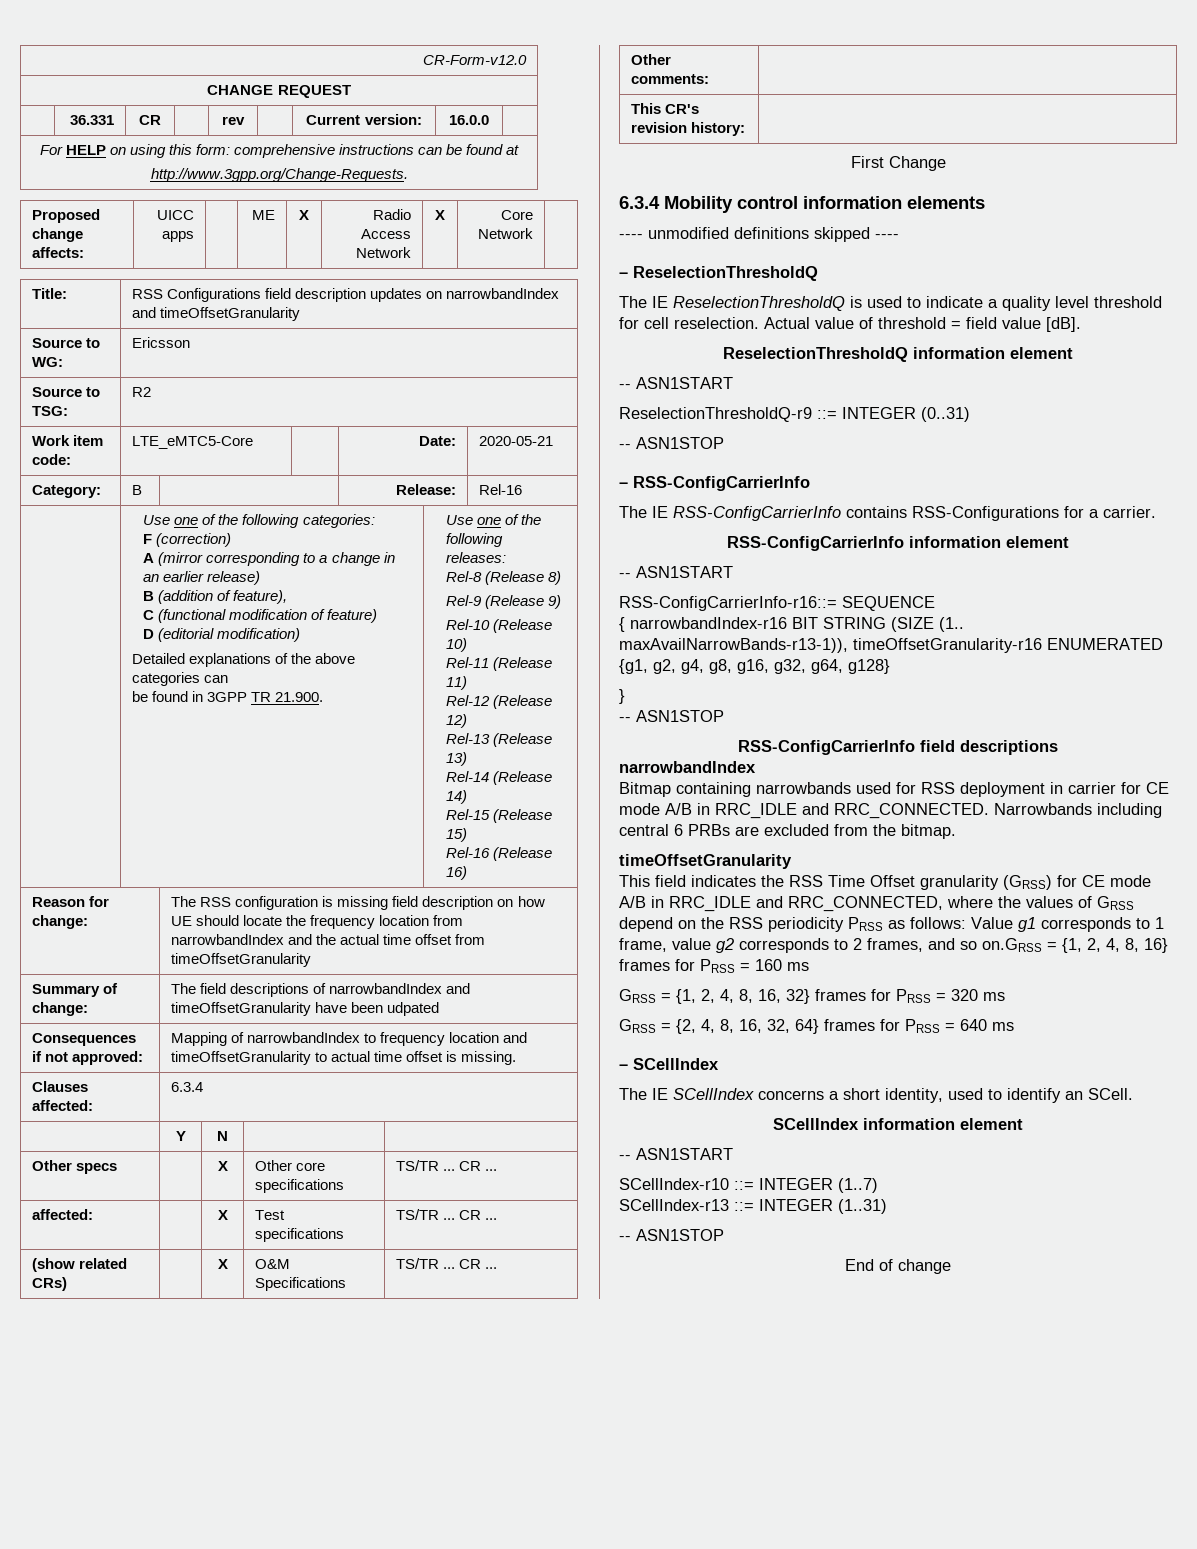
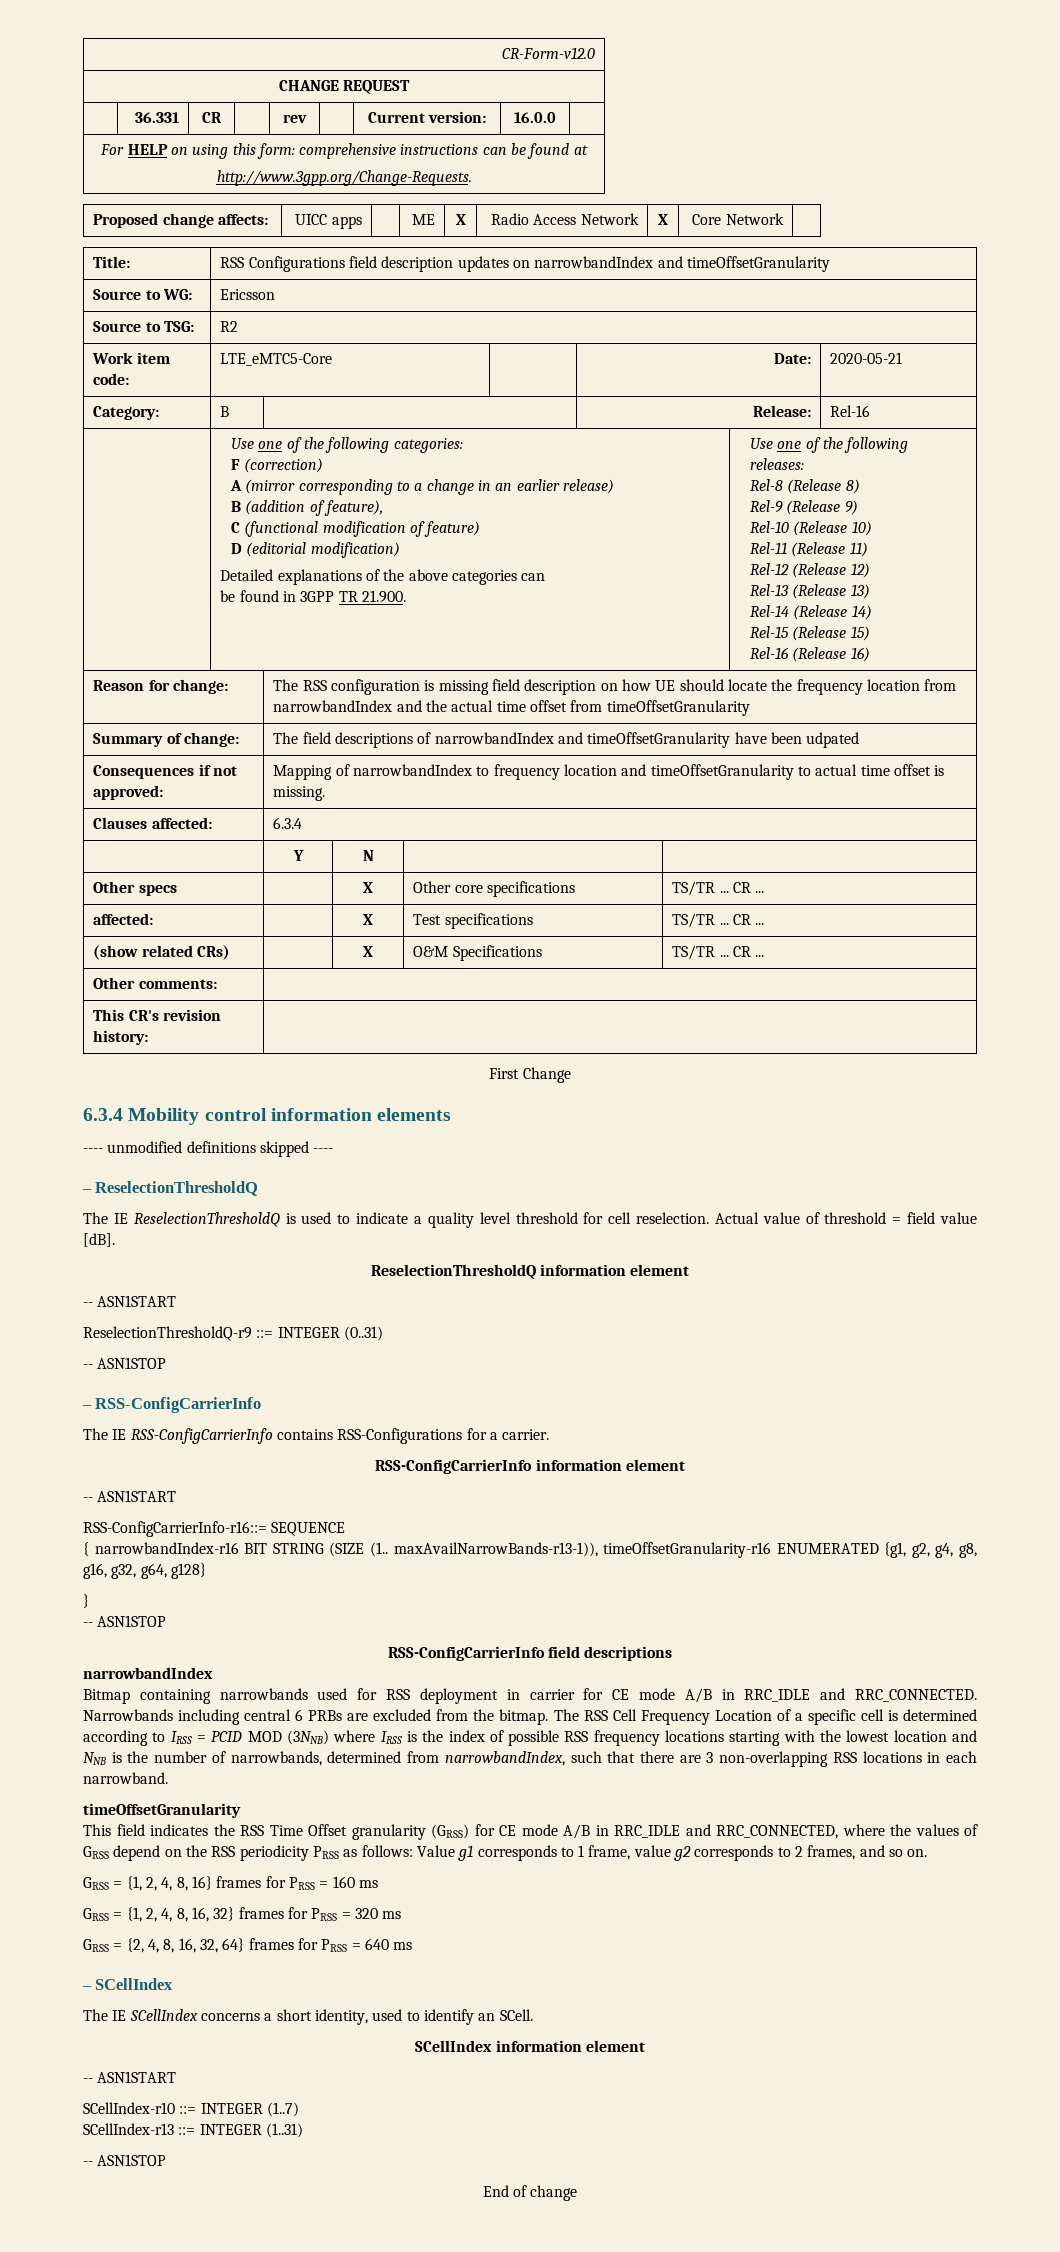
+ The RSS Cell Frequency Location of a specific cell is determined according to IRSS = PCID MOD (3NNB) where IRSS is the index of possible RSS frequency locations starting with the lowest location and NNB is the number of narrowbands, determined from narrowbandIndex, such that there are 3 non-overlapping RSS locations in each narrowband.
- This field indicates the RSS Time Offset granularity (GRSS) for CE mode A/B in RRC_IDLE and RRC_CONNECTED, where the values of GRSS depend on the RSS periodicity PRSS as follows: Value g1 corresponds to 1 frame, value g2 corresponds to 2 frames, and so on.GRSS = {1, 2, 4, 8, 16} frames for PRSS = 160 ms
+ This field indicates the RSS Time Offset granularity (GRSS) for CE mode A/B in RRC_IDLE and RRC_CONNECTED, where the values of GRSS depend on the RSS periodicity PRSS as follows: Value g1 corresponds to 1 frame, value g2 corresponds to 2 frames, and so on.
+ GRSS = {1, 2, 4, 8, 16} frames for PRSS = 160 ms

